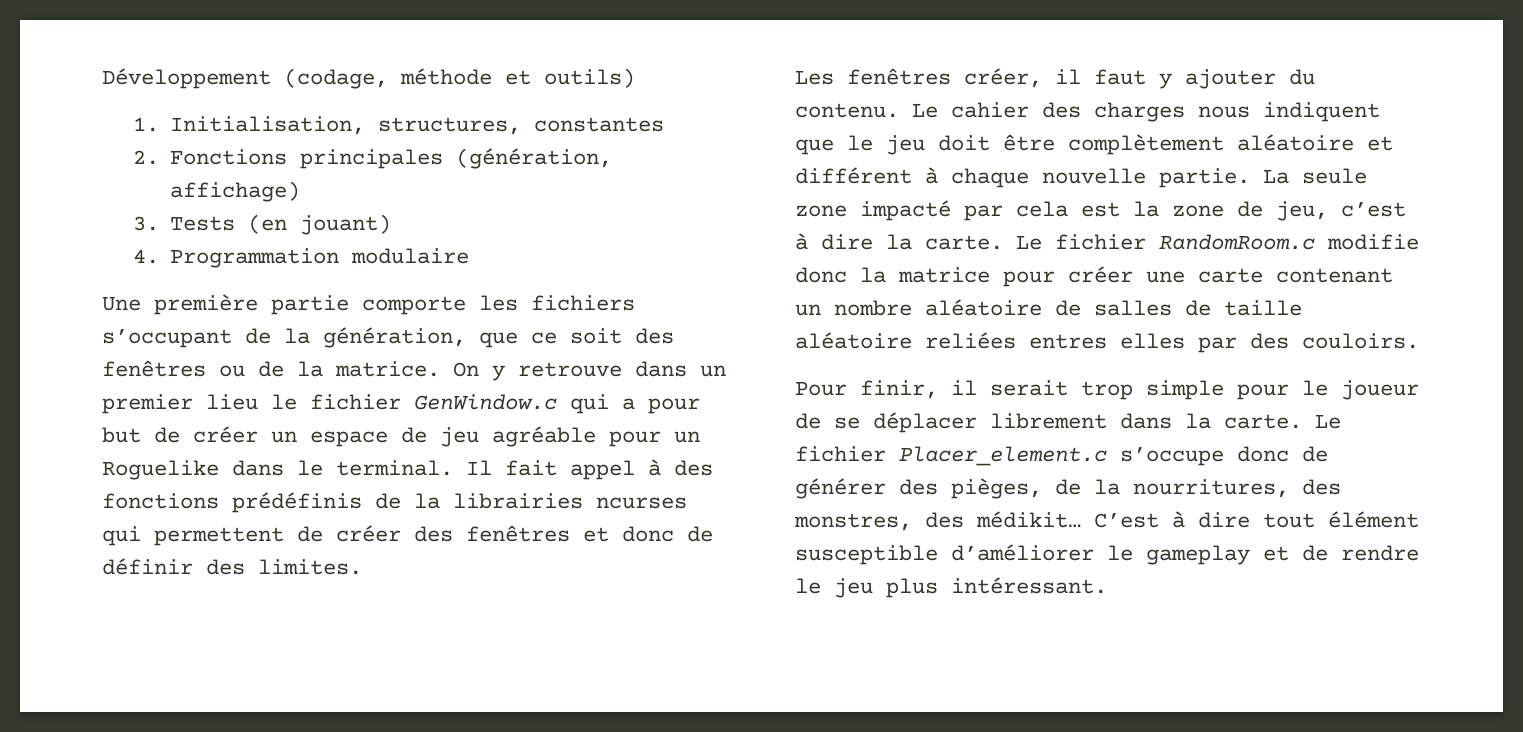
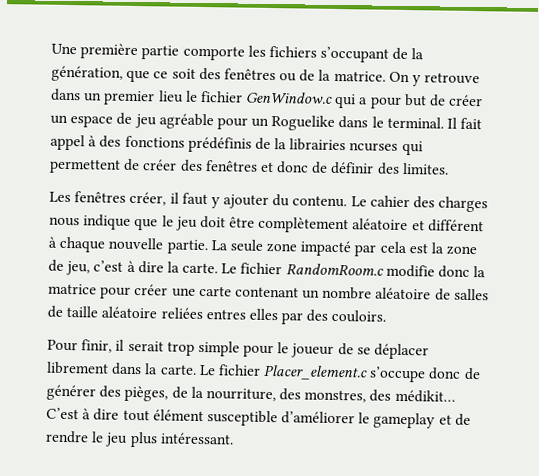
- Développement (codage, méthode et outils)
- 1. Initialisation, structures, constantes
- 2. Fonctions principales (génération, affichage)
- 3. Tests (en jouant)
- 4. Programmation modulaire
- Le cahier des charges nous indiquent que le jeu doit être complètement aléatoire et différent à chaque nouvelle partie.
+ Le cahier des charges nous indique que le jeu doit être complètement aléatoire et différent à chaque nouvelle partie.
- Le fichier Placer_element.c s’occupe donc de générer des pièges, de la nourritures, des monstres, des médikit…
+ Le fichier Placer_element.c s’occupe donc de générer des pièges, de la nourriture, des monstres, des médikit…

